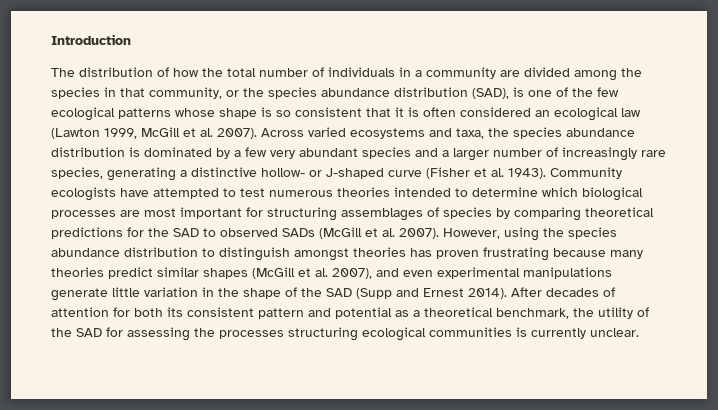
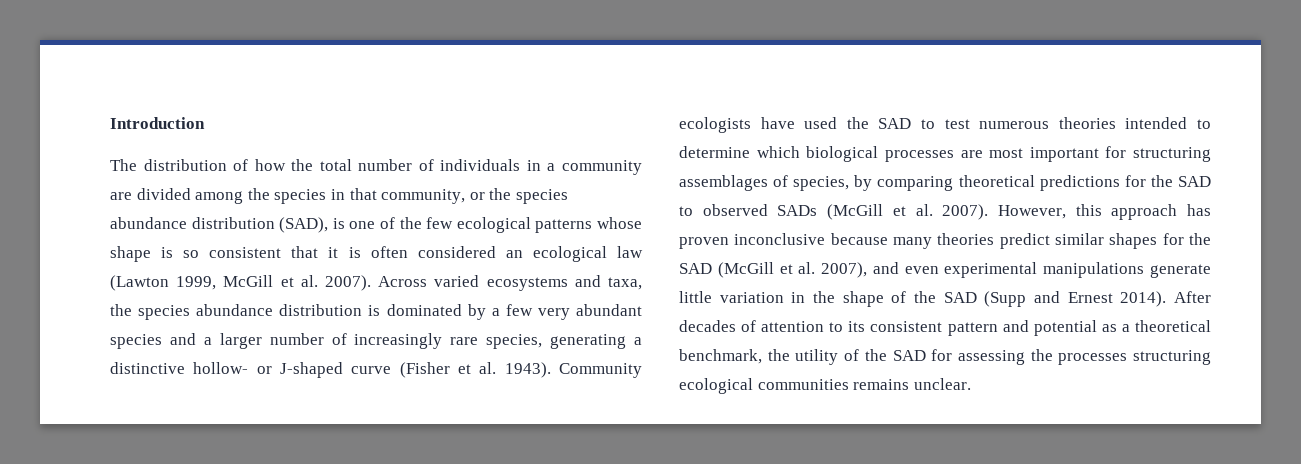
- Community ecologists have attempted to test numerous theories intended to determine which biological processes are most important for structuring assemblages of species by comparing theoretical predictions for the SAD to observed SADs (McGill et al. 2007).
+ Community ecologists have used the SAD to test numerous theories intended to determine which biological processes are most important for structuring assemblages of species, by comparing theoretical predictions for the SAD to observed SADs (McGill et al. 2007).
- However, using the species abundance distribution to distinguish amongst theories has proven frustrating because many theories predict similar shapes (McGill et al. 2007), and even experimental manipulations generate little variation in the shape of the SAD (Supp and Ernest 2014).
+ However, this approach has proven inconclusive because many theories predict similar shapes for the SAD (McGill et al. 2007), and even experimental manipulations generate little variation in the shape of the SAD (Supp and Ernest 2014).
- After decades of attention for both its consistent pattern and potential as a theoretical benchmark, the utility of the SAD for assessing the processes structuring ecological communities is currently unclear.
+ After decades of attention to its consistent pattern and potential as a theoretical benchmark, the utility of the SAD for assessing the processes structuring ecological communities remains unclear.

